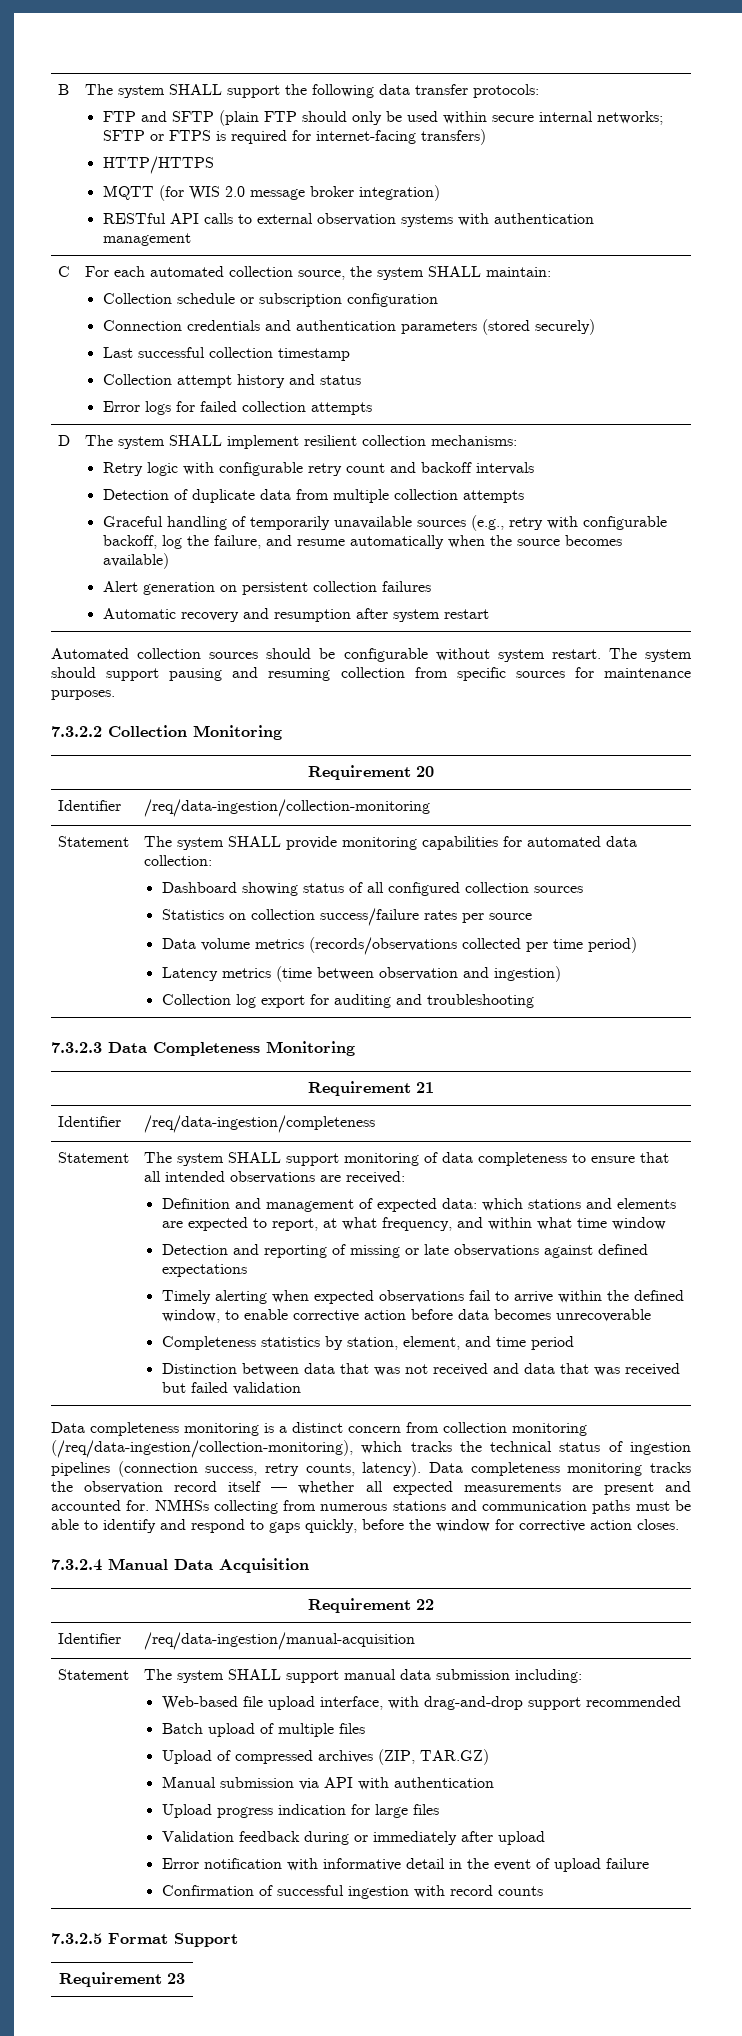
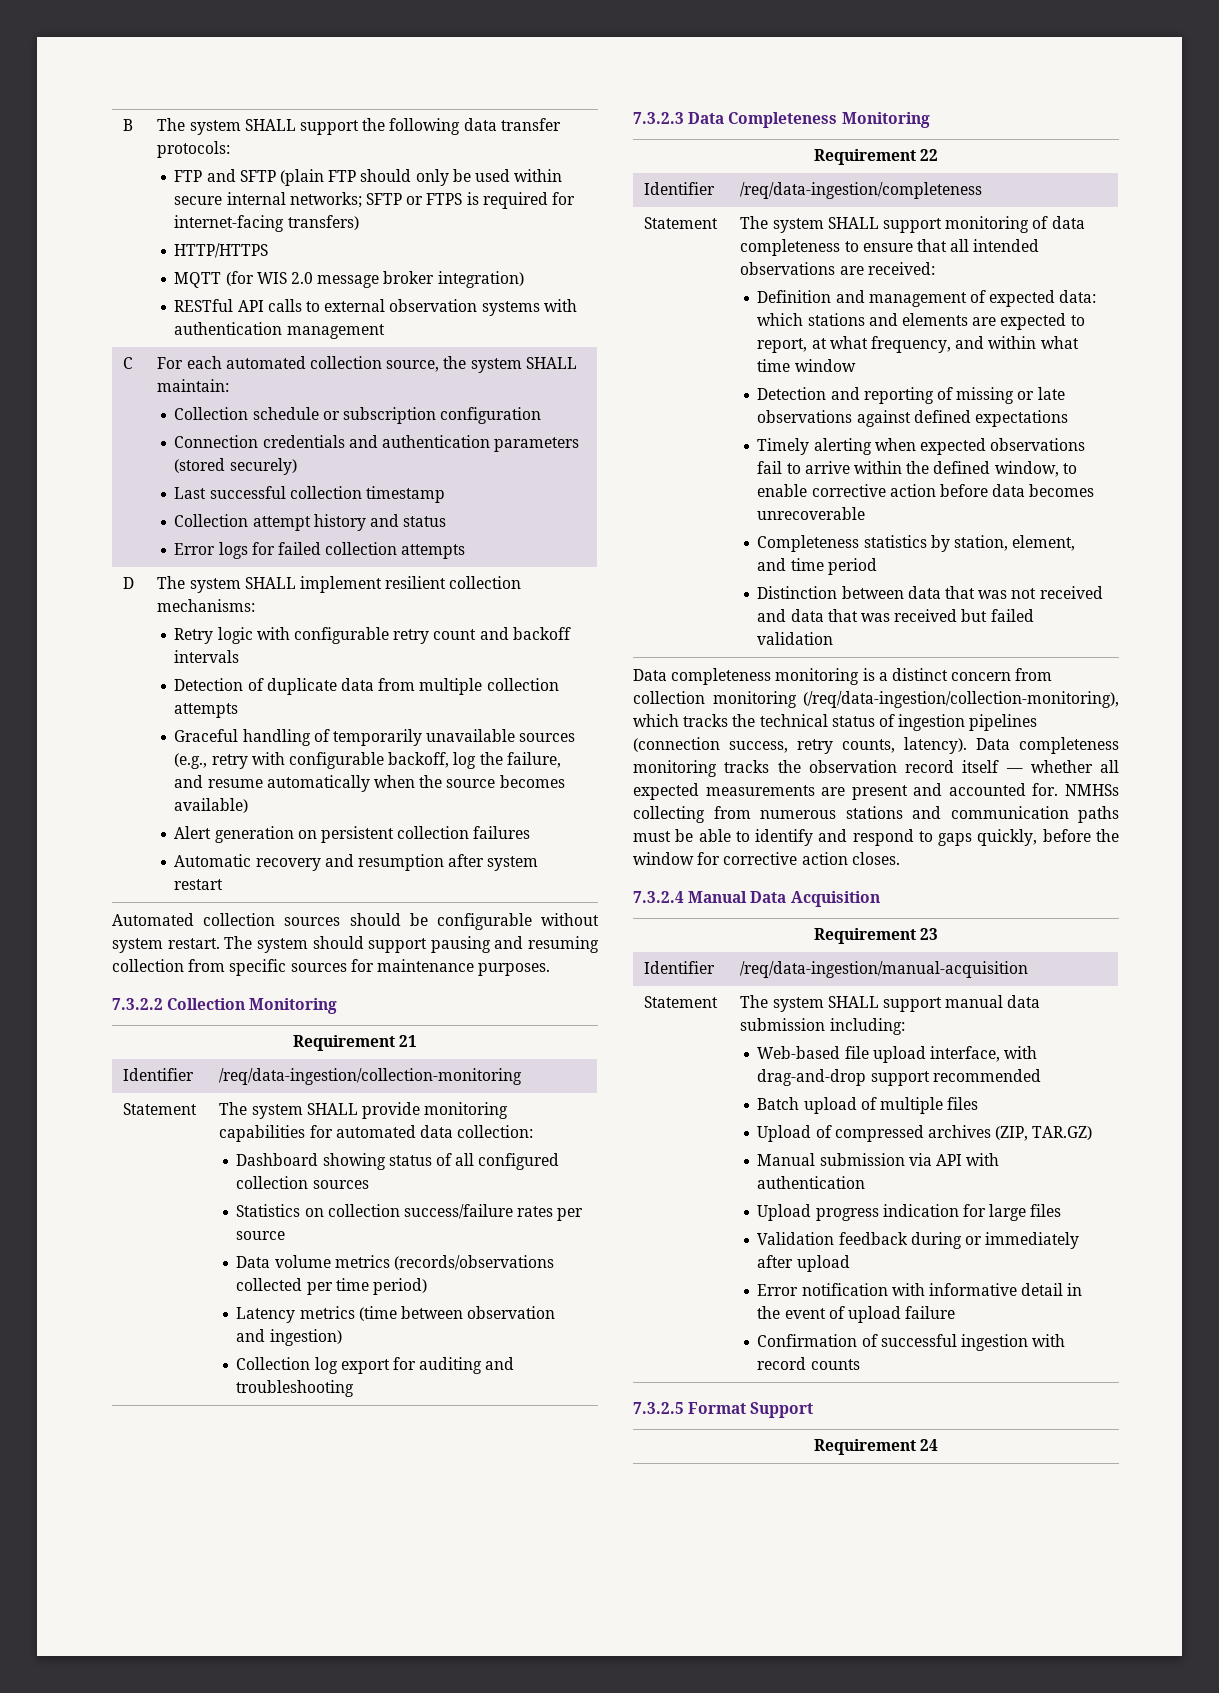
- Requirement 20
+ Requirement 21
- Requirement 21
+ Requirement 22
- Requirement 22
+ Requirement 23
- Requirement 23
+ Requirement 24

